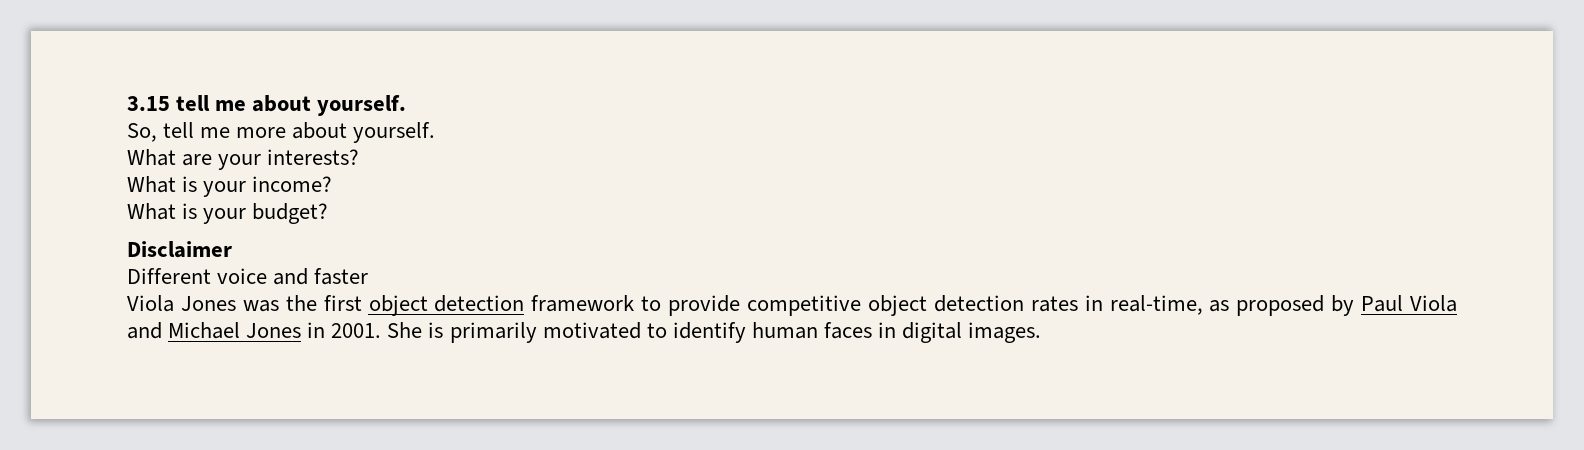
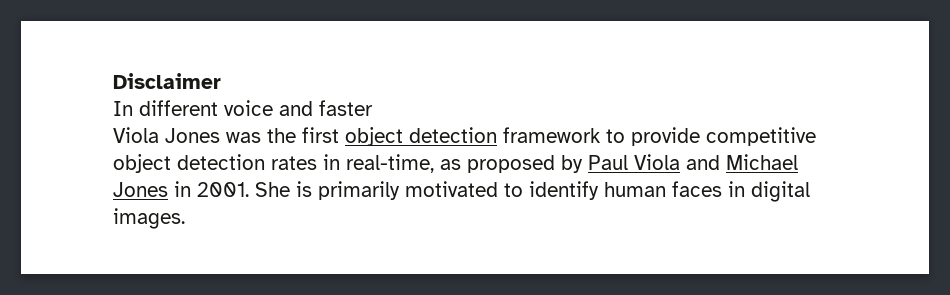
- 3.15 tell me about yourself.
- So, tell me more about yourself.
- What are your interests?
- What is your income?
- What is your budget?
- Different voice and faster
+ In different voice and faster

